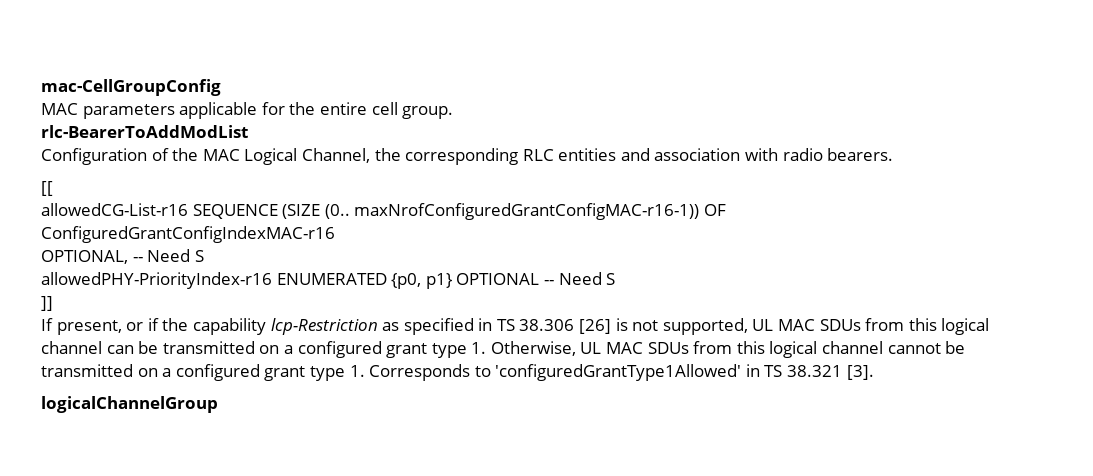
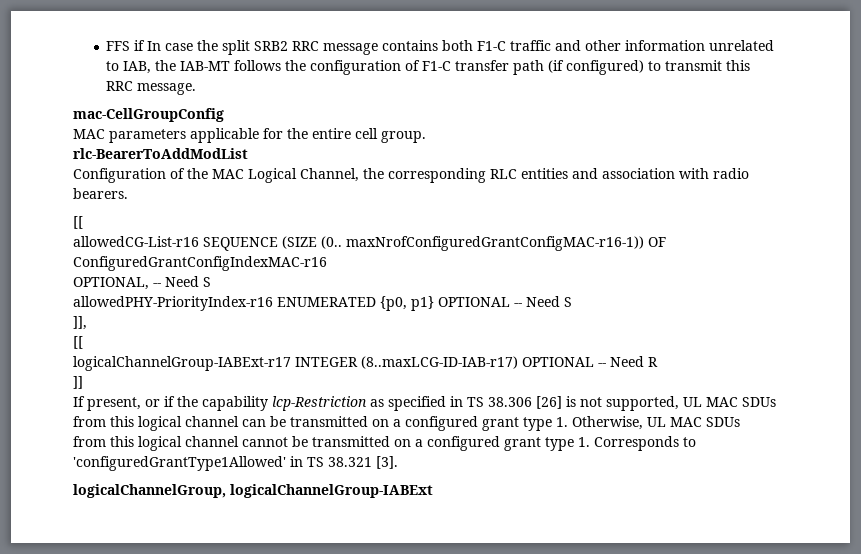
+ FFS if In case the split SRB2 RRC message contains both F1-C traffic and other information unrelated to IAB, the IAB-MT follows the configuration of F1-C transfer path (if configured) to transmit this RRC message.
+ ]],
+ [[
+ logicalChannelGroup-IABExt-r17 INTEGER (8..maxLCG-ID-IAB-r17) OPTIONAL -- Need R
- logicalChannelGroup
+ logicalChannelGroup, logicalChannelGroup-IABExt

